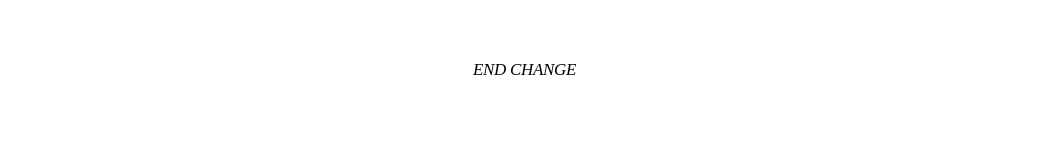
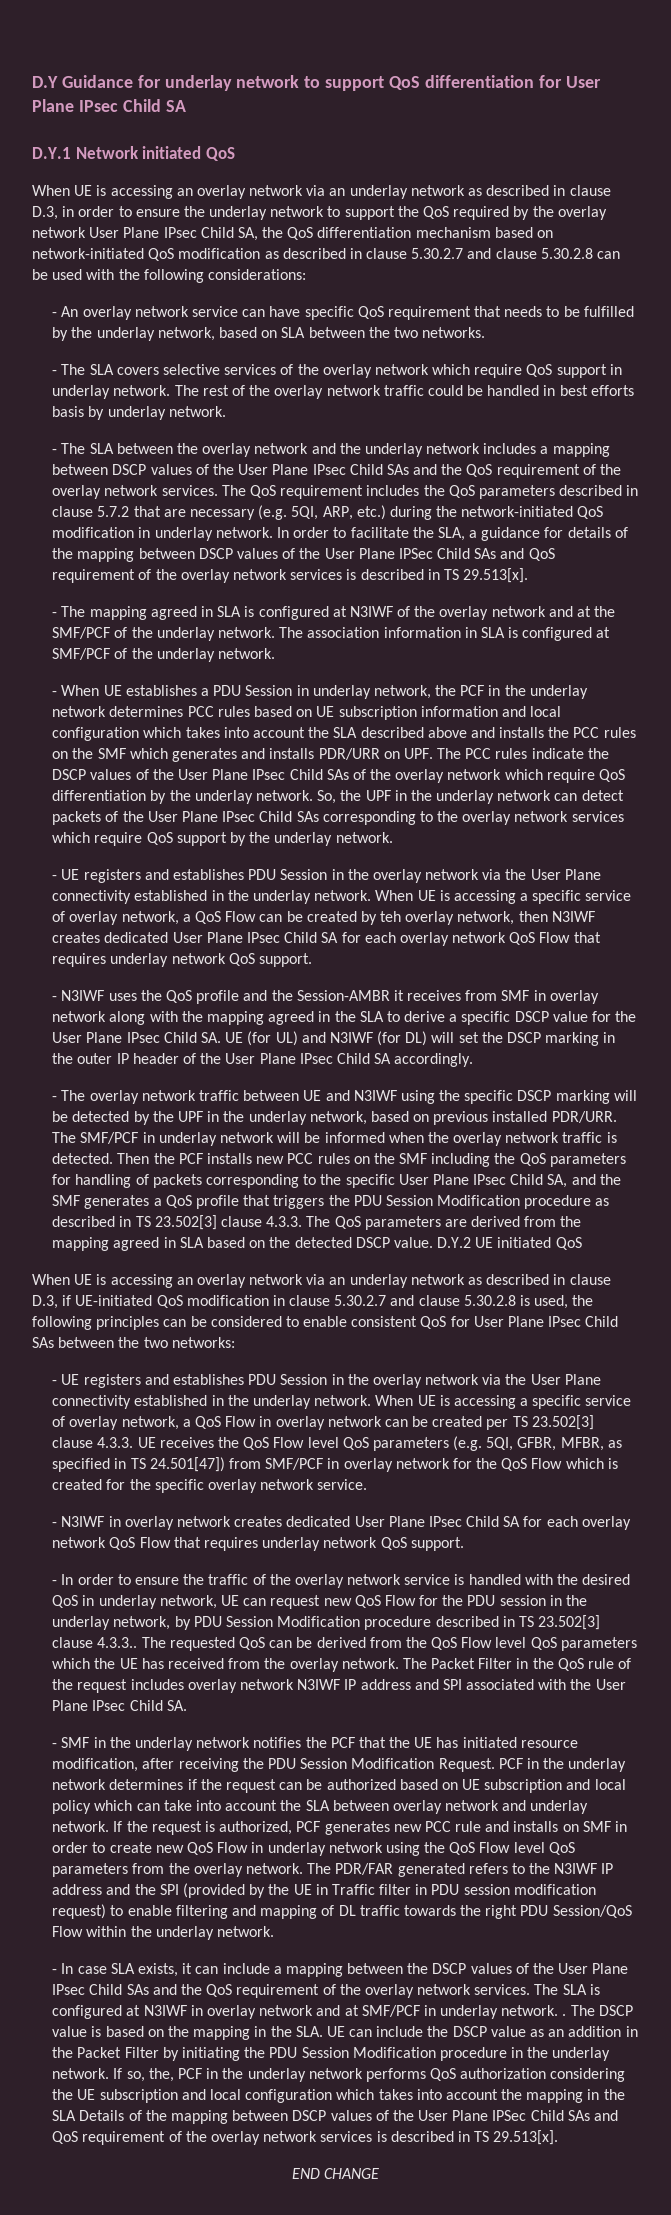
+ D.Y Guidance for underlay network to support QoS differentiation for User Plane IPsec Child SA
+ D.Y.1 Network initiated QoS
+ When UE is accessing an overlay network via an underlay network as described in clause D.3, in order to ensure the underlay network to support the QoS required by the overlay network User Plane IPsec Child SA, the QoS differentiation mechanism based on network-initiated QoS modification as described in clause 5.30.2.7 and clause 5.30.2.8 can be used with the following considerations:
+ - An overlay network service can have specific QoS requirement that needs to be fulfilled by the underlay network, based on SLA between the two networks.
+ - The SLA covers selective services of the overlay network which require QoS support in underlay network. The rest of the overlay network traffic could be handled in best efforts basis by underlay network.
+ - The SLA between the overlay network and the underlay network includes a mapping between DSCP values of the User Plane IPsec Child SAs and the QoS requirement of the overlay network services. The QoS requirement includes the QoS parameters described in clause 5.7.2 that are necessary (e.g. 5QI, ARP, etc.) during the network-initiated QoS modification in underlay network. In order to facilitate the SLA, a guidance for details of the mapping between DSCP values of the User Plane IPSec Child SAs and QoS requirement of the overlay network services is described in TS 29.513[x].
+ - The mapping agreed in SLA is configured at N3IWF of the overlay network and at the SMF/PCF of the underlay network. The association information in SLA is configured at SMF/PCF of the underlay network.
+ - When UE establishes a PDU Session in underlay network, the PCF in the underlay network determines PCC rules based on UE subscription information and local configuration which takes into account the SLA described above and installs the PCC rules on the SMF which generates and installs PDR/URR on UPF. The PCC rules indicate the DSCP values of the User Plane IPsec Child SAs of the overlay network which require QoS differentiation by the underlay network. So, the UPF in the underlay network can detect packets of the User Plane IPsec Child SAs corresponding to the overlay network services which require QoS support by the underlay network.
+ - UE registers and establishes PDU Session in the overlay network via the User Plane connectivity established in the underlay network. When UE is accessing a specific service of overlay network, a QoS Flow can be created by teh overlay network, then N3IWF creates dedicated User Plane IPsec Child SA for each overlay network QoS Flow that requires underlay network QoS support.
+ - N3IWF uses the QoS profile and the Session-AMBR it receives from SMF in overlay network along with the mapping agreed in the SLA to derive a specific DSCP value for the User Plane IPsec Child SA. UE (for UL) and N3IWF (for DL) will set the DSCP marking in the outer IP header of the User Plane IPsec Child SA accordingly.
+ - The overlay network traffic between UE and N3IWF using the specific DSCP marking will be detected by the UPF in the underlay network, based on previous installed PDR/URR. The SMF/PCF in underlay network will be informed when the overlay network traffic is detected. Then the PCF installs new PCC rules on the SMF including the QoS parameters for handling of packets corresponding to the specific User Plane IPsec Child SA, and the SMF generates a QoS profile that triggers the PDU Session Modification procedure as described in TS 23.502[3] clause 4.3.3. The QoS parameters are derived from the mapping agreed in SLA based on the detected DSCP value. D.Y.2 UE initiated QoS
+ When UE is accessing an overlay network via an underlay network as described in clause D.3, if UE-initiated QoS modification in clause 5.30.2.7 and clause 5.30.2.8 is used, the following principles can be considered to enable consistent QoS for User Plane IPsec Child SAs between the two networks:
+ - UE registers and establishes PDU Session in the overlay network via the User Plane connectivity established in the underlay network. When UE is accessing a specific service of overlay network, a QoS Flow in overlay network can be created per TS 23.502[3] clause 4.3.3. UE receives the QoS Flow level QoS parameters (e.g. 5QI, GFBR, MFBR, as specified in TS 24.501[47]) from SMF/PCF in overlay network for the QoS Flow which is created for the specific overlay network service.
+ - N3IWF in overlay network creates dedicated User Plane IPsec Child SA for each overlay network QoS Flow that requires underlay network QoS support.
+ - In order to ensure the traffic of the overlay network service is handled with the desired QoS in underlay network, UE can request new QoS Flow for the PDU session in the underlay network, by PDU Session Modification procedure described in TS 23.502[3] clause 4.3.3.. The requested QoS can be derived from the QoS Flow level QoS parameters which the UE has received from the overlay network. The Packet Filter in the QoS rule of the request includes overlay network N3IWF IP address and SPI associated with the User Plane IPsec Child SA.
+ - SMF in the underlay network notifies the PCF that the UE has initiated resource modification, after receiving the PDU Session Modification Request. PCF in the underlay network determines if the request can be authorized based on UE subscription and local policy which can take into account the SLA between overlay network and underlay network. If the request is authorized, PCF generates new PCC rule and installs on SMF in order to create new QoS Flow in underlay network using the QoS Flow level QoS parameters from the overlay network. The PDR/FAR generated refers to the N3IWF IP address and the SPI (provided by the UE in Traffic filter in PDU session modification request) to enable filtering and mapping of DL traffic towards the right PDU Session/QoS Flow within the underlay network.
+ - In case SLA exists, it can include a mapping between the DSCP values of the User Plane IPsec Child SAs and the QoS requirement of the overlay network services. The SLA is configured at N3IWF in overlay network and at SMF/PCF in underlay network. . The DSCP value is based on the mapping in the SLA. UE can include the DSCP value as an addition in the Packet Filter by initiating the PDU Session Modification procedure in the underlay network. If so, the, PCF in the underlay network performs QoS authorization considering the UE subscription and local configuration which takes into account the mapping in the SLA Details of the mapping between DSCP values of the User Plane IPSec Child SAs and QoS requirement of the overlay network services is described in TS 29.513[x].

